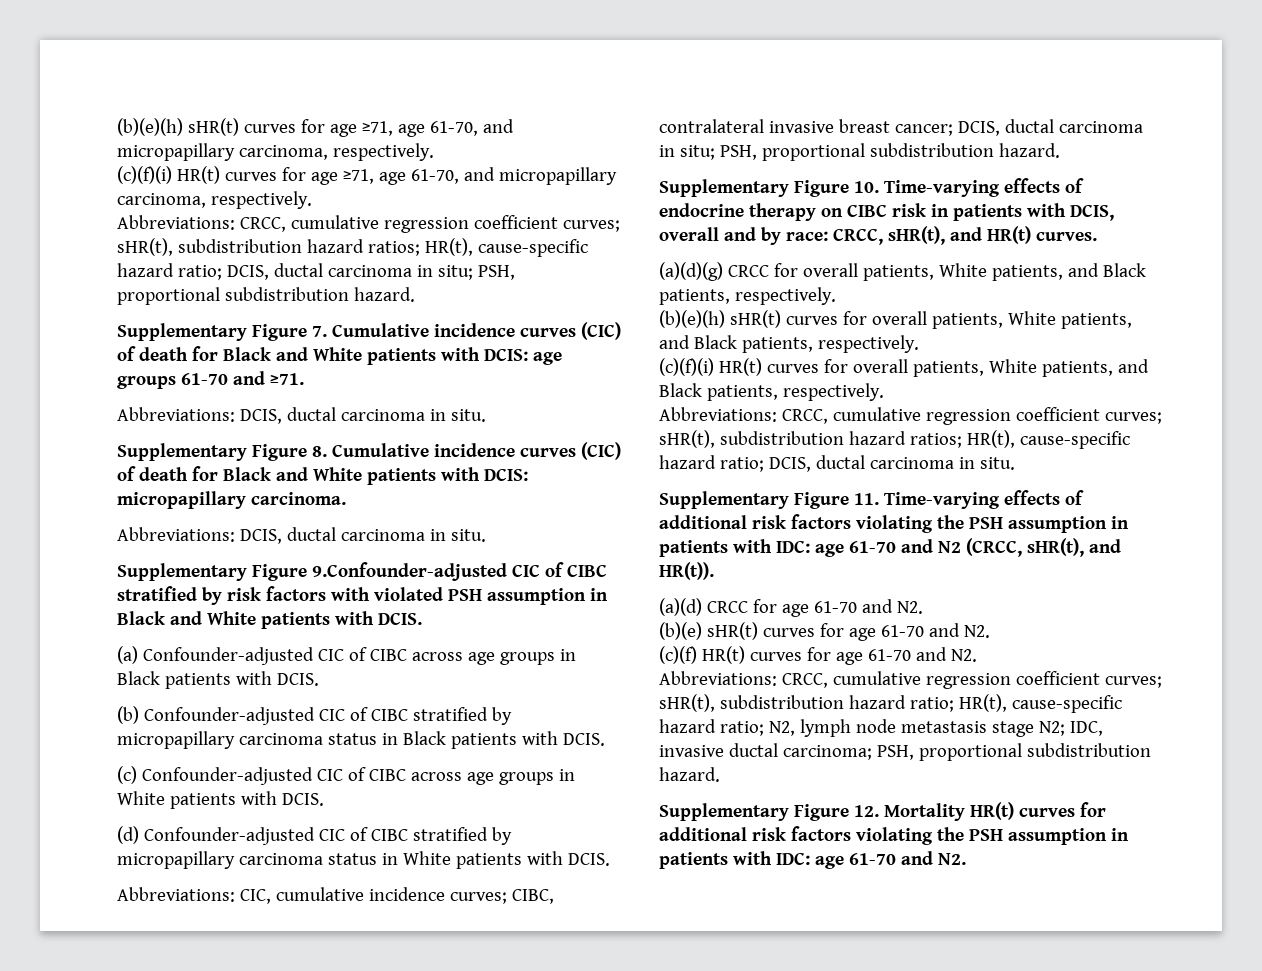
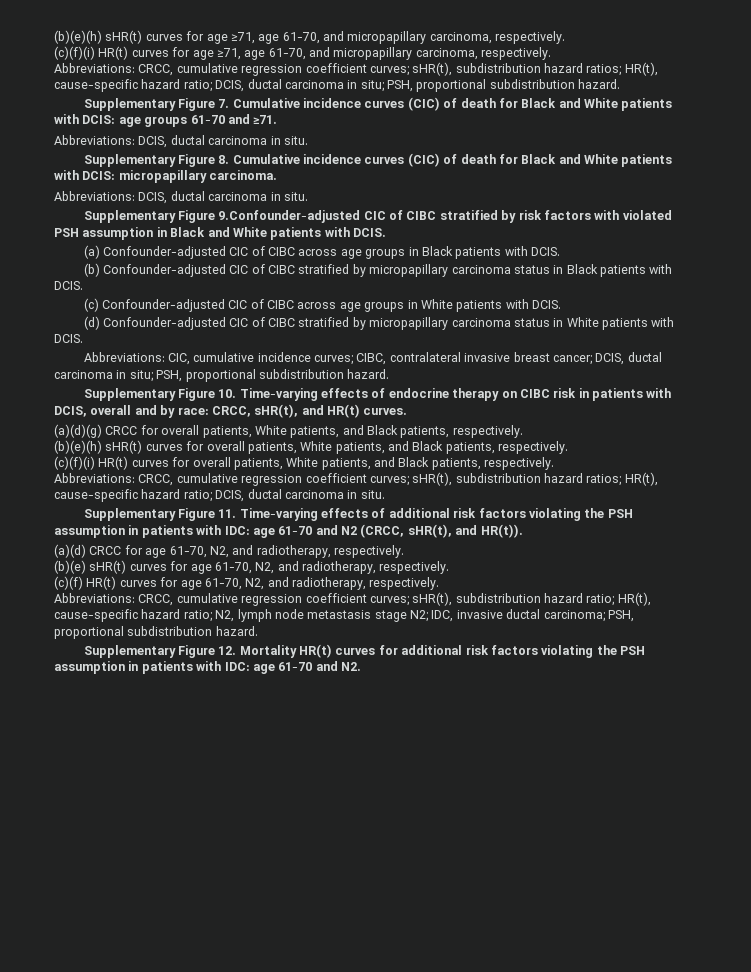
- (a)(d) CRCC for age 61-70 and N2.
+ (a)(d) CRCC for age 61-70, N2, and radiotherapy, respectively.
- (b)(e) sHR(t) curves for age 61-70 and N2.
+ (b)(e) sHR(t) curves for age 61-70, N2, and radiotherapy, respectively.
- (c)(f) HR(t) curves for age 61-70 and N2.
+ (c)(f) HR(t) curves for age 61-70, N2, and radiotherapy, respectively.

